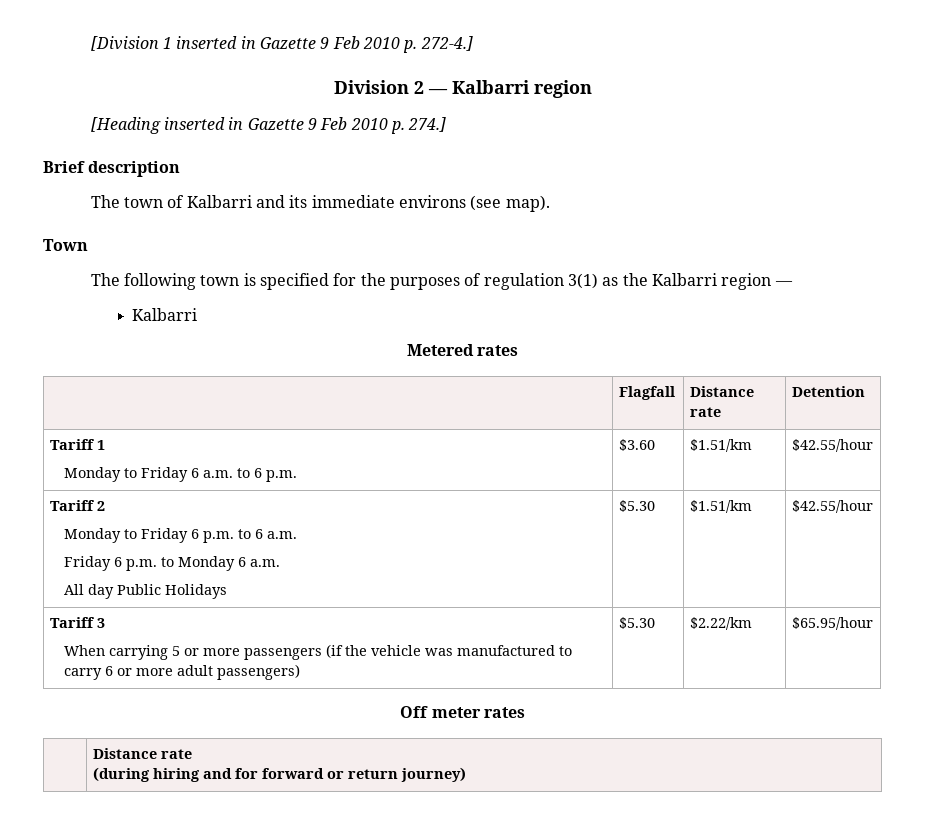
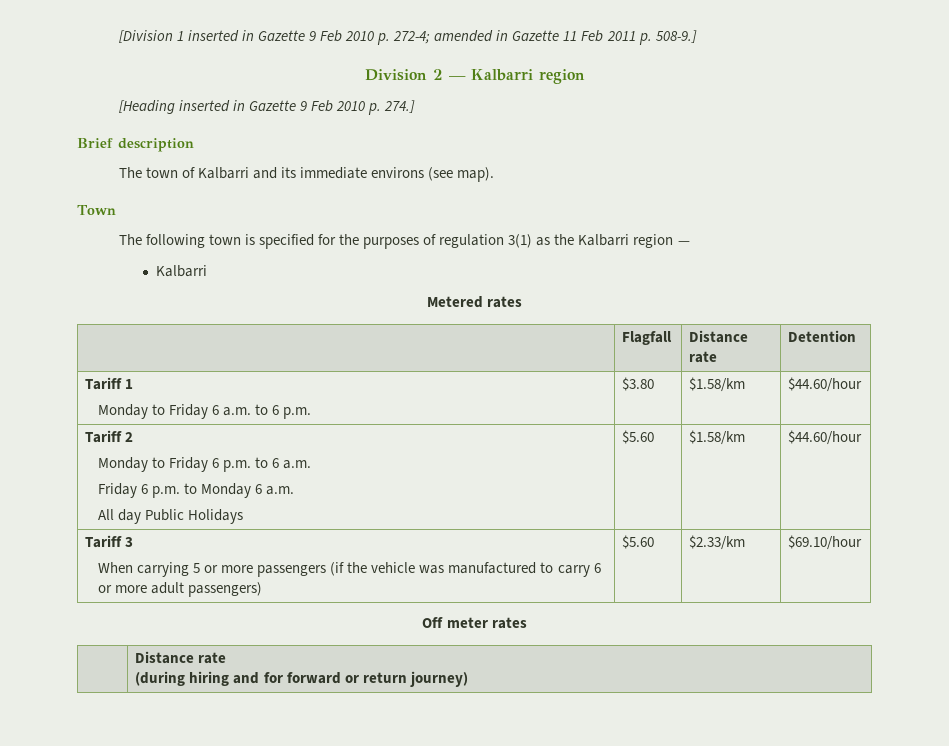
- [Division 1 inserted in Gazette 9 Feb 2010 p. 272-4.]
+ [Division 1 inserted in Gazette 9 Feb 2010 p. 272-4; amended in Gazette 11 Feb 2011 p. 508-9.]
  Tariff 1
- Monday to Friday 6 a.m. to 6 p.m. | $3.60 | $1.51/km | $42.55/hour
+ Monday to Friday 6 a.m. to 6 p.m. | $3.80 | $1.58/km | $44.60/hour
  Tariff 2
  Monday to Friday 6 p.m. to 6 a.m.
  Friday 6 p.m. to Monday 6 a.m.
- All day Public Holidays | $5.30 | $1.51/km | $42.55/hour
+ All day Public Holidays | $5.60 | $1.58/km | $44.60/hour
  Tariff 3
- When carrying 5 or more passengers (if the vehicle was manufactured to carry 6 or more adult passengers) | $5.30 | $2.22/km | $65.95/hour
+ When carrying 5 or more passengers (if the vehicle was manufactured to carry 6 or more adult passengers) | $5.60 | $2.33/km | $69.10/hour

